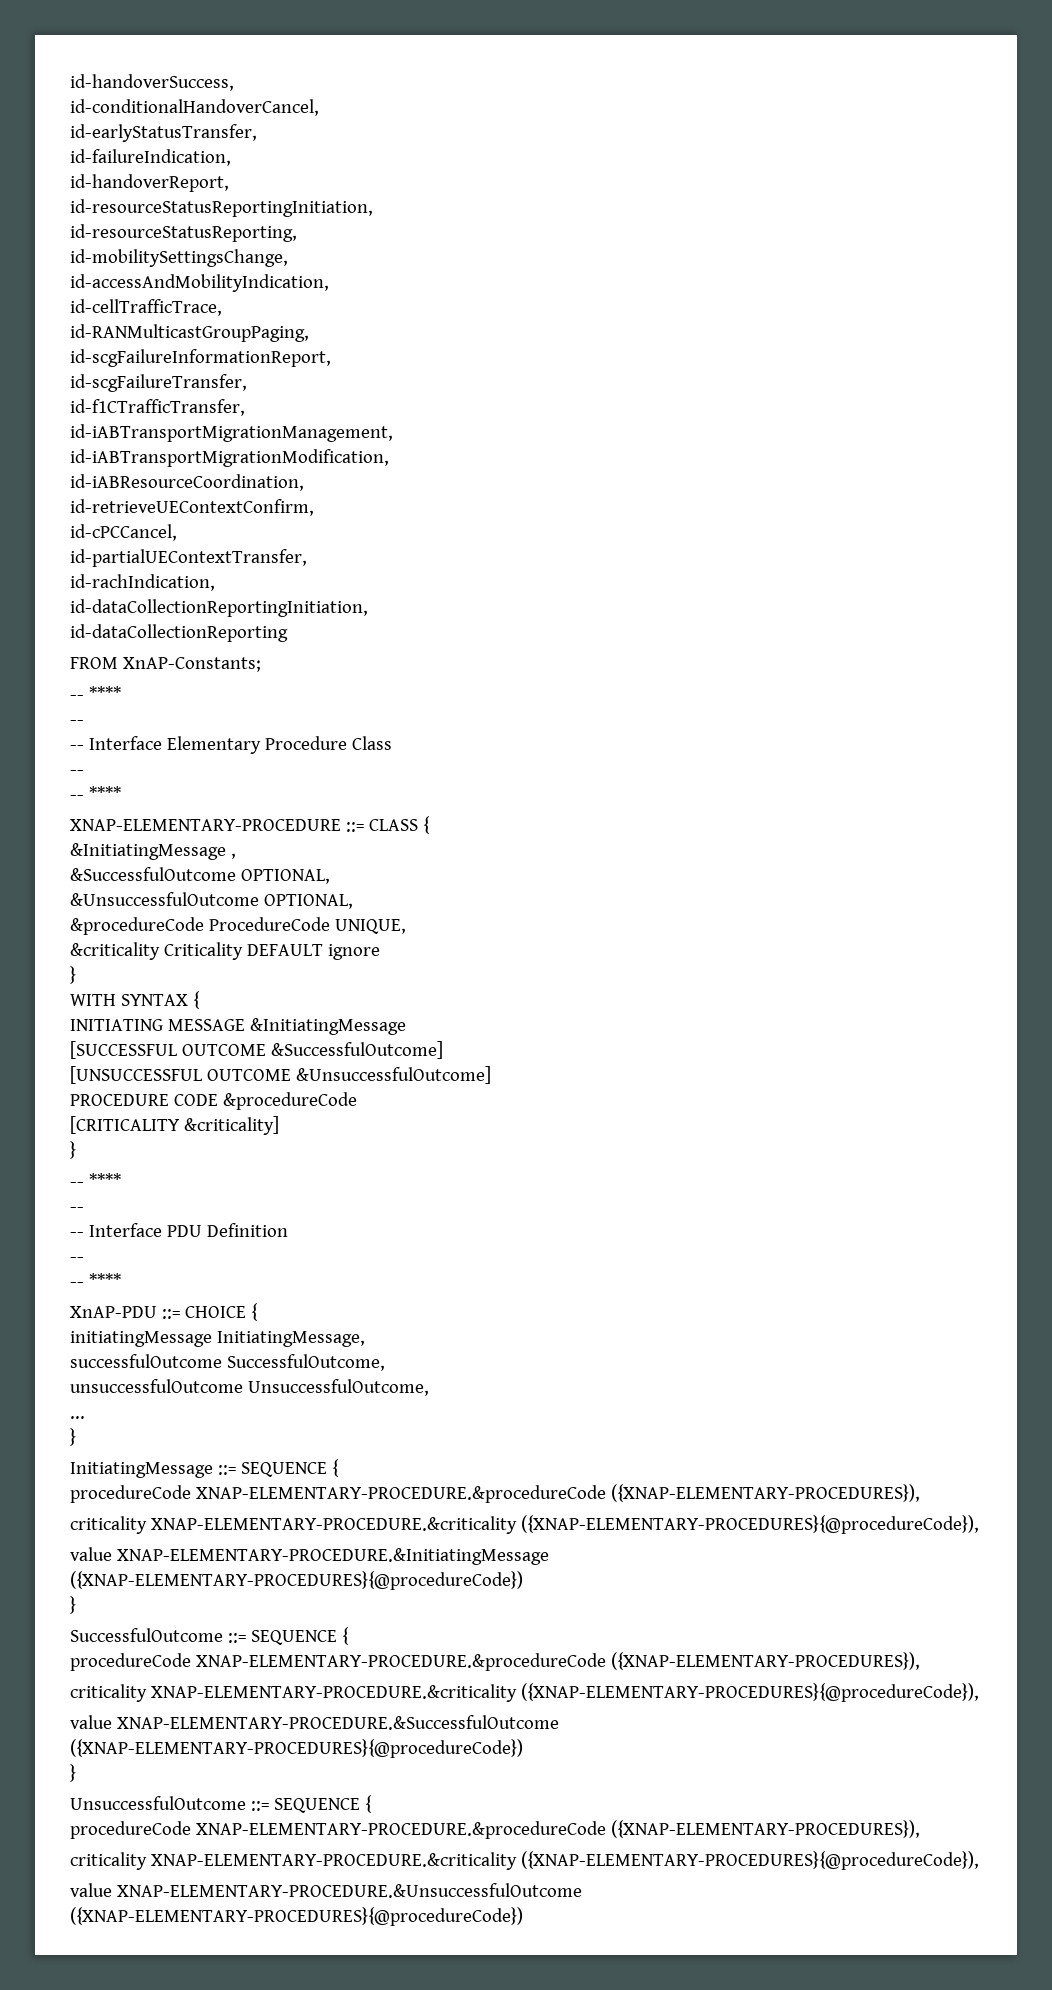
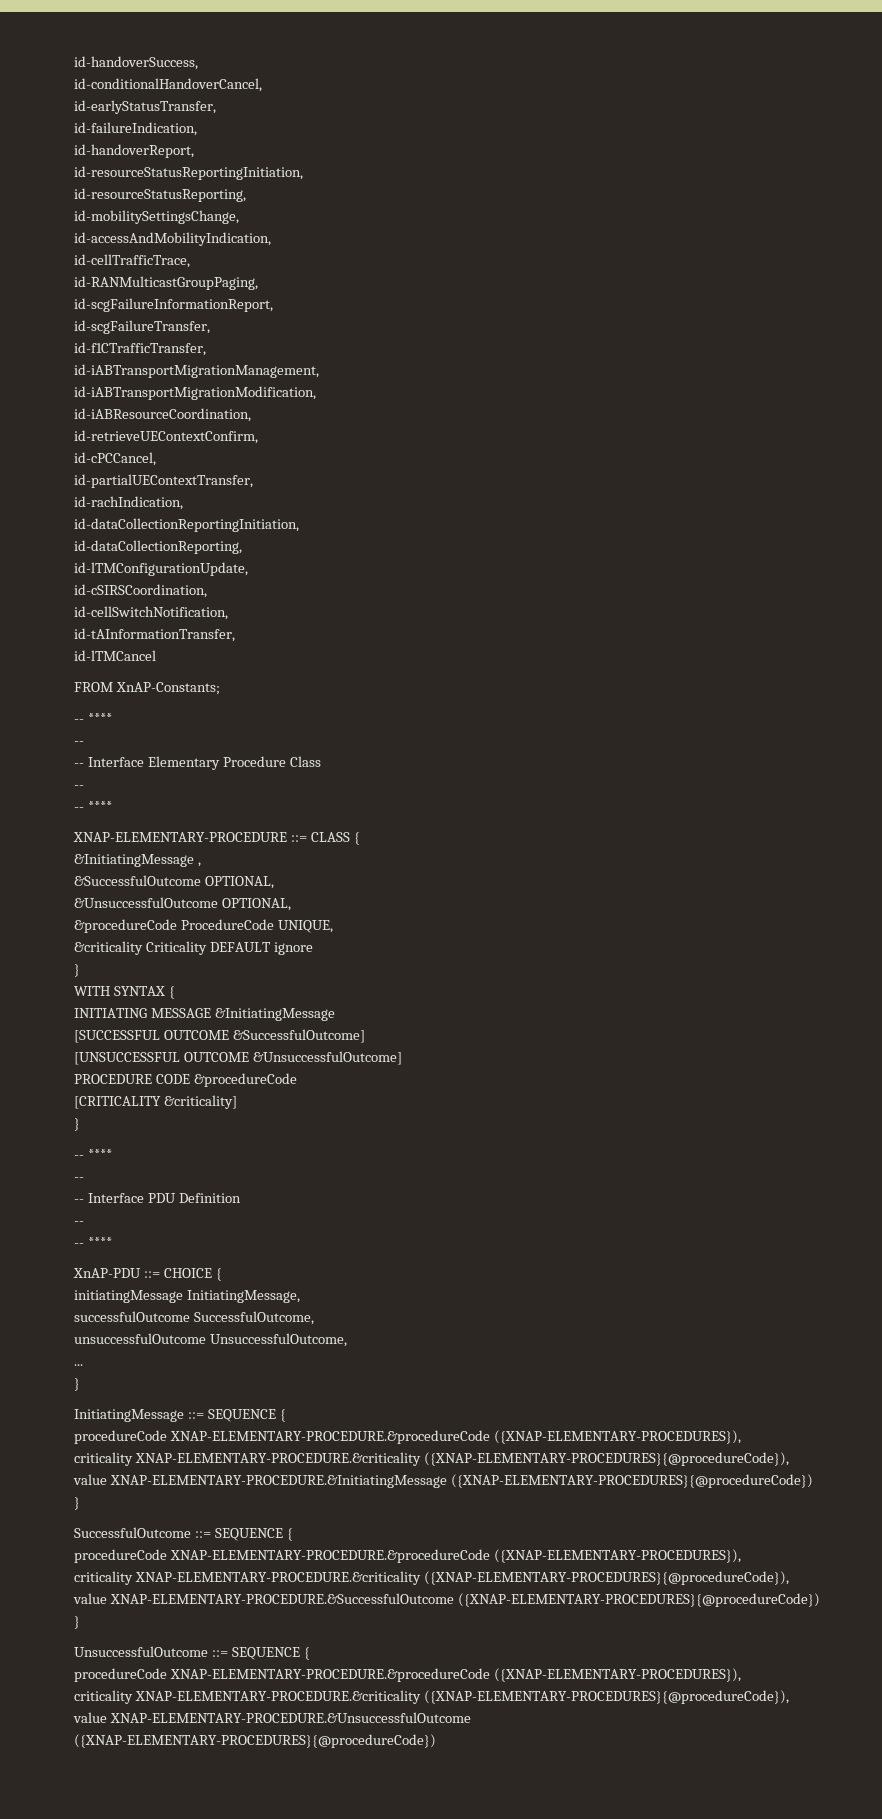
- id-dataCollectionReporting
+ id-dataCollectionReporting,
+ id-lTMConfigurationUpdate,
+ id-cSIRSCoordination,
+ id-cellSwitchNotification,
+ id-tAInformationTransfer,
+ id-lTMCancel

